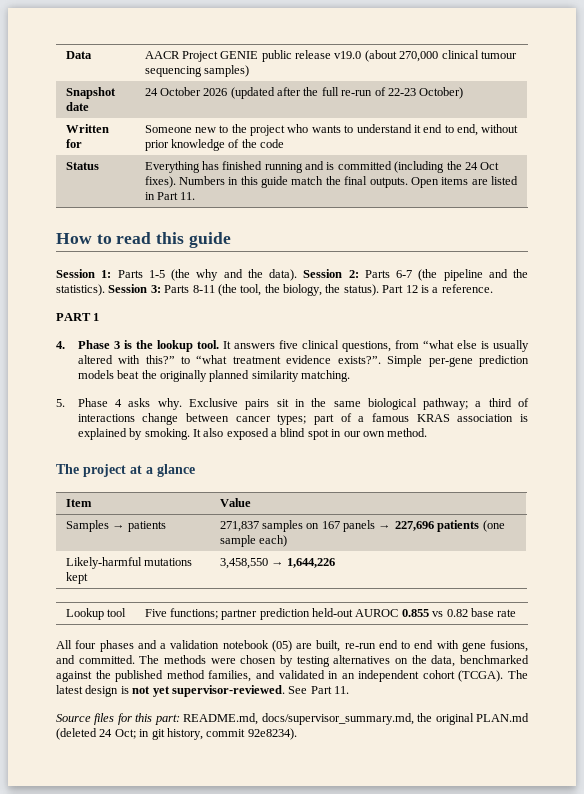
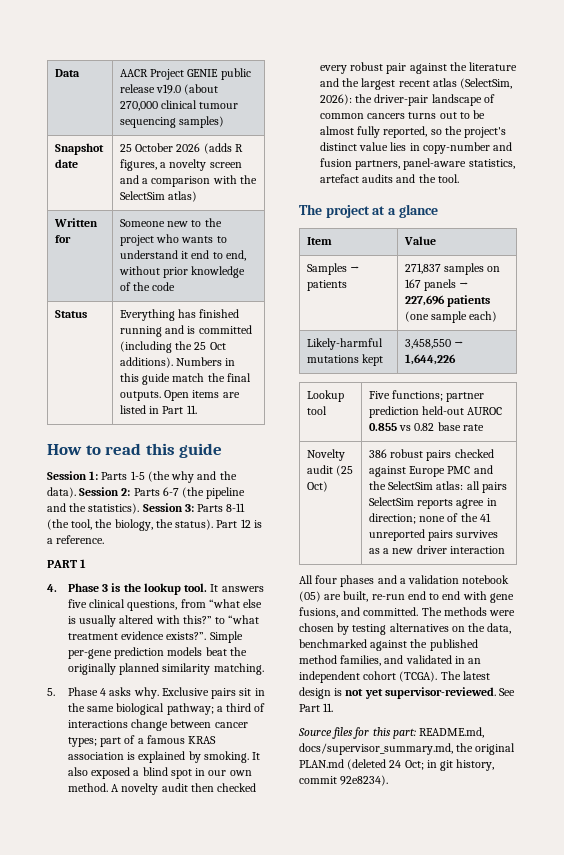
- Snapshot date | 24 October 2026 (updated after the full re-run of 22-23 October)
+ Snapshot date | 25 October 2026 (adds R figures, a novelty screen and a comparison with the SelectSim atlas)
- Status | Everything has finished running and is committed (including the 24 Oct fixes). Numbers in this guide match the final outputs. Open items are listed in Part 11.
+ Status | Everything has finished running and is committed (including the 25 Oct additions). Numbers in this guide match the final outputs. Open items are listed in Part 11.
+ A novelty audit then checked every robust pair against the literature and the largest recent atlas (SelectSim, 2026): the driver-pair landscape of common cancers turns out to be almost fully reported, so the project's distinct value lies in copy-number and fusion partners, panel-aware statistics, artefact audits and the tool.
+ Novelty audit (25 Oct) | 386 robust pairs checked against Europe PMC and the SelectSim atlas: all pairs SelectSim reports agree in direction; none of the 41 unreported pairs survives as a new driver interaction

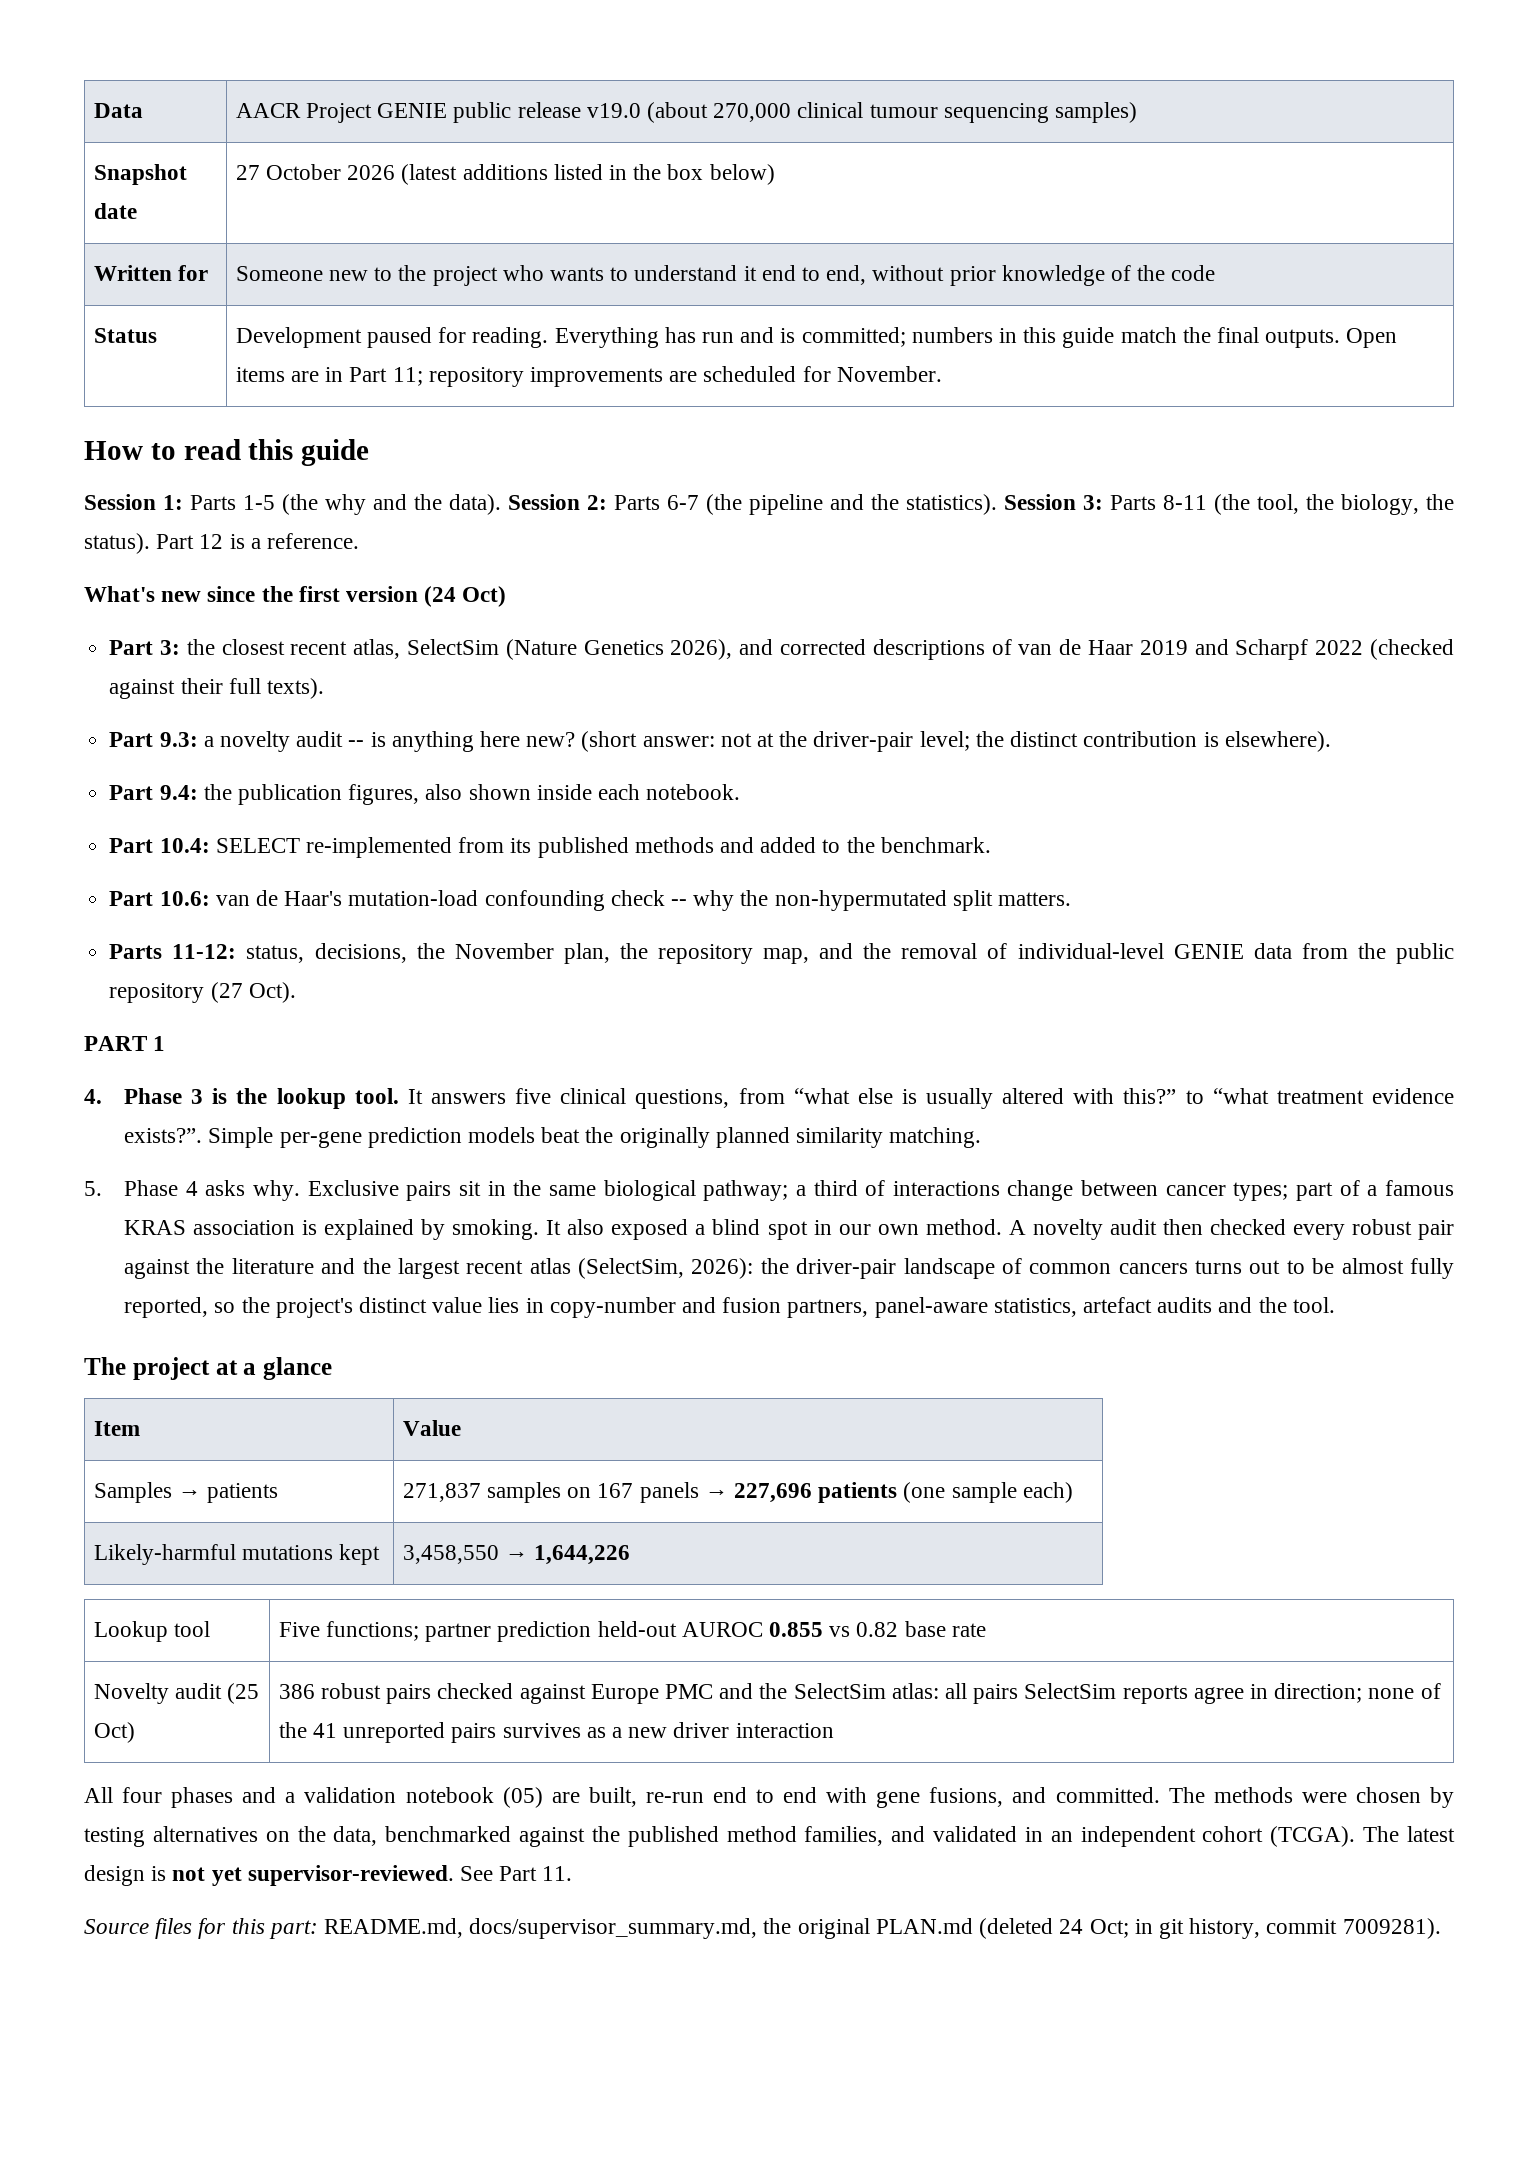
- Snapshot date | 25 October 2026 (adds R figures, a novelty screen and a comparison with the SelectSim atlas)
+ Snapshot date | 27 October 2026 (latest additions listed in the box below)
- Status | Everything has finished running and is committed (including the 25 Oct additions). Numbers in this guide match the final outputs. Open items are listed in Part 11.
+ Status | Development paused for reading. Everything has run and is committed; numbers in this guide match the final outputs. Open items are in Part 11; repository improvements are scheduled for November.
+ What's new since the first version (24 Oct)
+ Part 3: the closest recent atlas, SelectSim (Nature Genetics 2026), and corrected descriptions of van de Haar 2019 and Scharpf 2022 (checked against their full texts).
+ Part 9.3: a novelty audit -- is anything here new? (short answer: not at the driver-pair level; the distinct contribution is elsewhere).
+ Part 9.4: the publication figures, also shown inside each notebook.
+ Part 10.4: SELECT re-implemented from its published methods and added to the benchmark.
+ Part 10.6: van de Haar's mutation-load confounding check -- why the non-hypermutated split matters.
+ Parts 11-12: status, decisions, the November plan, the repository map, and the removal of individual-level GENIE data from the public repository (27 Oct).
- Source files for this part: README.md, docs/supervisor_summary.md, the original PLAN.md (deleted 24 Oct; in git history, commit 92e8234).
+ Source files for this part: README.md, docs/supervisor_summary.md, the original PLAN.md (deleted 24 Oct; in git history, commit 7009281).

